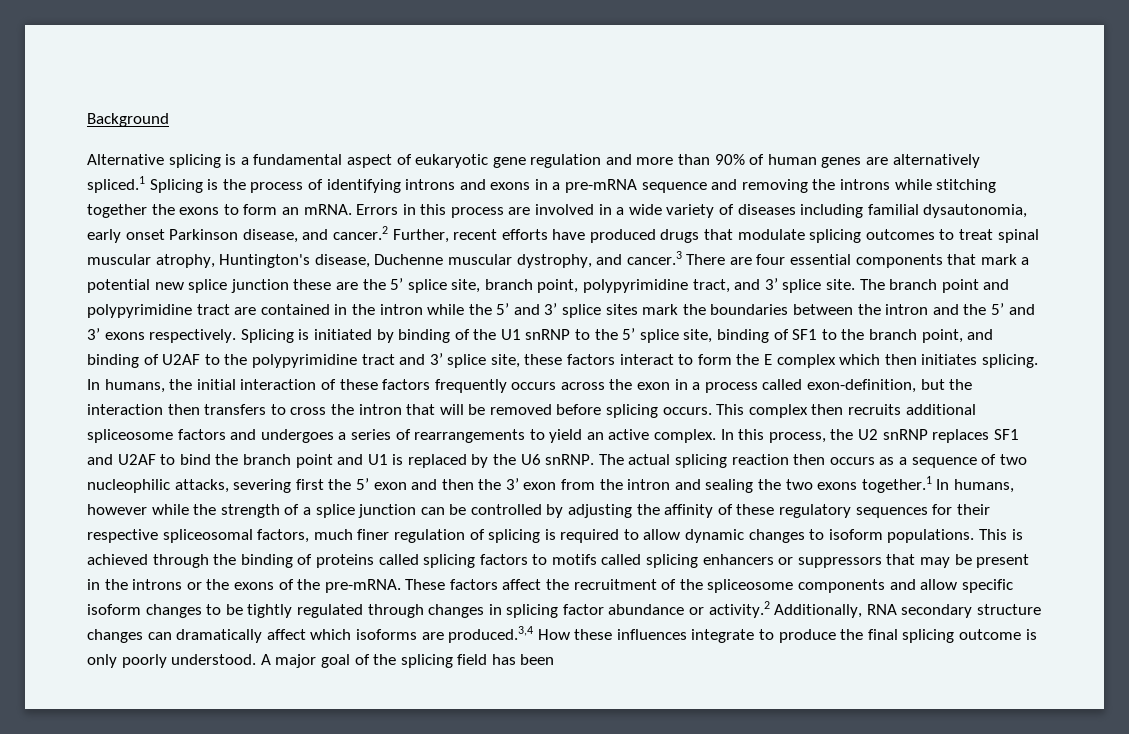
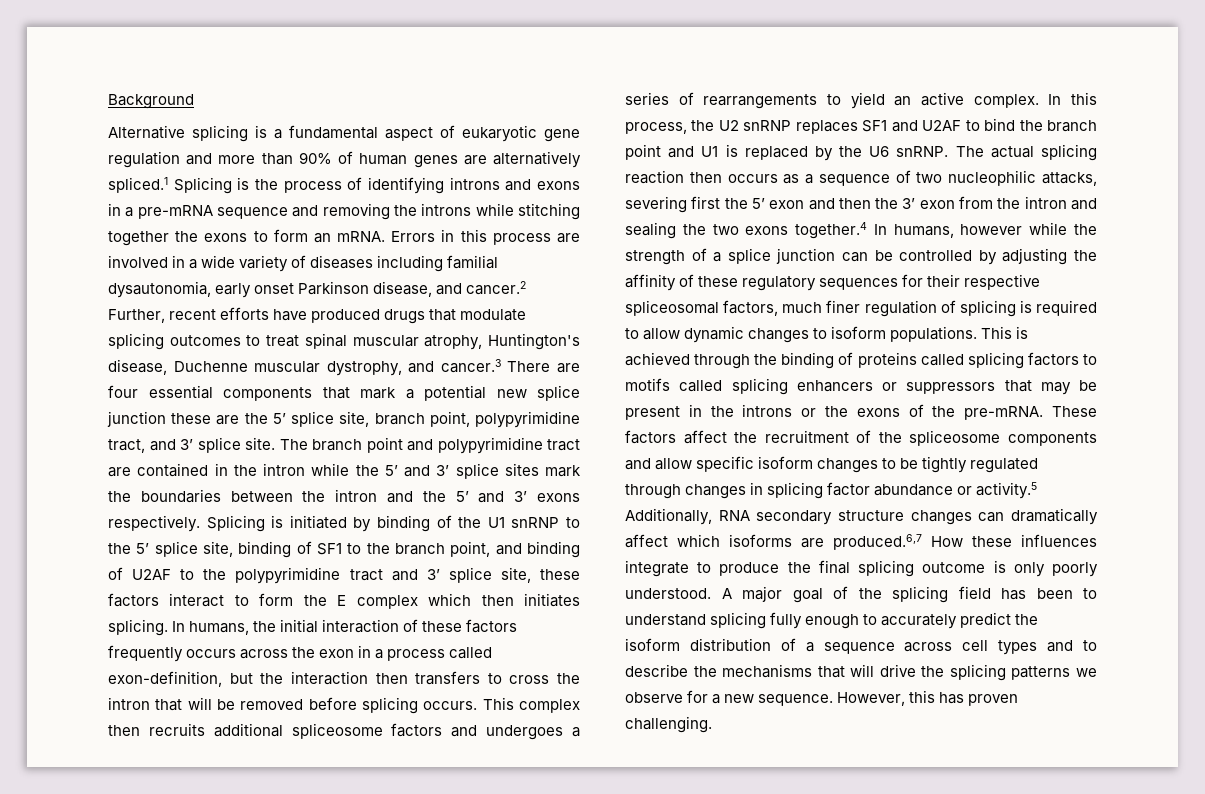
- The actual splicing reaction then occurs as a sequence of two nucleophilic attacks, severing first the 5’ exon and then the 3’ exon from the intron and sealing the two exons together.1 In humans, however while the strength of a splice junction can be controlled by adjusting the affinity of these regulatory sequences for their respective spliceosomal factors, much finer regulation of splicing is required to allow dynamic changes to isoform populations.
+ The actual splicing reaction then occurs as a sequence of two nucleophilic attacks, severing first the 5’ exon and then the 3’ exon from the intron and sealing the two exons together.4 In humans, however while the strength of a splice junction can be controlled by adjusting the affinity of these regulatory sequences for their respective spliceosomal factors, much finer regulation of splicing is required to allow dynamic changes to isoform populations.
- These factors affect the recruitment of the spliceosome components and allow specific isoform changes to be tightly regulated through changes in splicing factor abundance or activity.2 Additionally, RNA secondary structure changes can dramatically affect which isoforms are produced.3,4 How these influences integrate to produce the final splicing outcome is only poorly understood.
+ These factors affect the recruitment of the spliceosome components and allow specific isoform changes to be tightly regulated through changes in splicing factor abundance or activity.5 Additionally, RNA secondary structure changes can dramatically affect which isoforms are produced.6,7 How these influences integrate to produce the final splicing outcome is only poorly understood.
- A major goal of the splicing field has been
+ A major goal of the splicing field has been to understand splicing fully enough to accurately predict the isoform distribution of a sequence across cell types and to describe the mechanisms that will drive the splicing patterns we observe for a new sequence. However, this has proven challenging.

